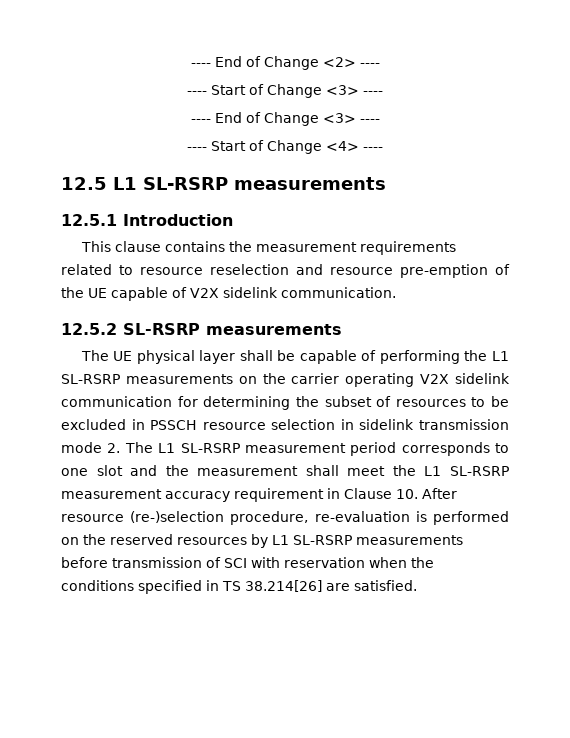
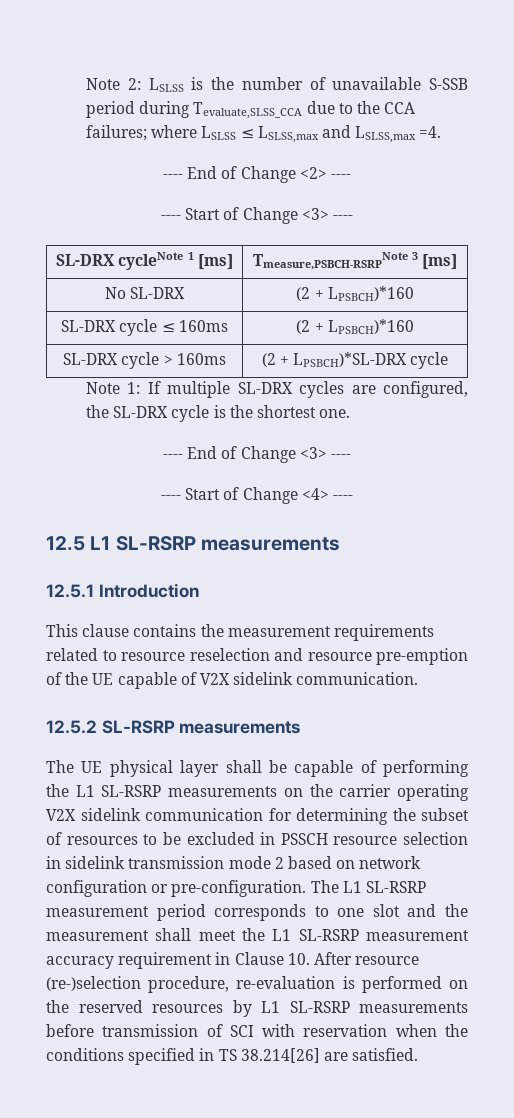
+ Note 2: LSLSS is the number of unavailable S-SSB period during Tevaluate,SLSS_CCA due to the CCA failures; where LSLSS ≤ LSLSS,max and LSLSS,max =4.
+ SL-DRX cycleNote 1 [ms] | Tmeasure,PSBCH-RSRPNote 3 [ms]
+ No SL-DRX | (2 + LPSBCH)*160
+ SL-DRX cycle ≤ 160ms | (2 + LPSBCH)*160
+ SL-DRX cycle > 160ms | (2 + LPSBCH)*SL-DRX cycle
+ Note 1: If multiple SL-DRX cycles are configured, the SL-DRX cycle is the shortest one.
- The UE physical layer shall be capable of performing the L1 SL-RSRP measurements on the carrier operating V2X sidelink communication for determining the subset of resources to be excluded in PSSCH resource selection in sidelink transmission mode 2. The L1 SL-RSRP measurement period corresponds to one slot and the measurement shall meet the L1 SL-RSRP measurement accuracy requirement in Clause 10. After resource (re-)selection procedure, re-evaluation is performed on the reserved resources by L1 SL-RSRP measurements before transmission of SCI with reservation when the conditions specified in TS 38.214[26] are satisfied.
+ The UE physical layer shall be capable of performing the L1 SL-RSRP measurements on the carrier operating V2X sidelink communication for determining the subset of resources to be excluded in PSSCH resource selection in sidelink transmission mode 2 based on network configuration or pre-configuration. The L1 SL-RSRP measurement period corresponds to one slot and the measurement shall meet the L1 SL-RSRP measurement accuracy requirement in Clause 10. After resource (re-)selection procedure, re-evaluation is performed on the reserved resources by L1 SL-RSRP measurements before transmission of SCI with reservation when the conditions specified in TS 38.214[26] are satisfied.

